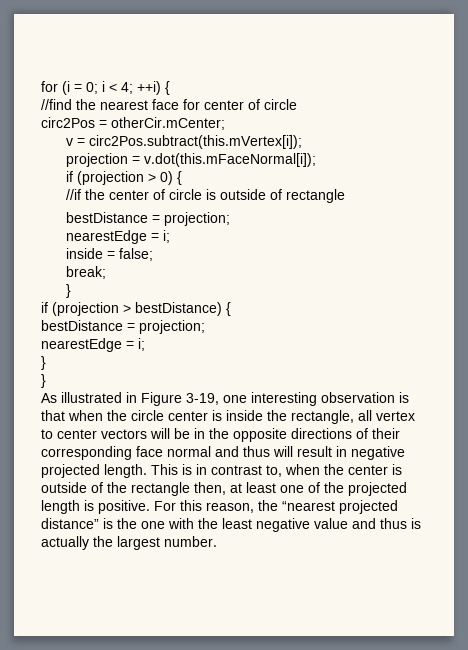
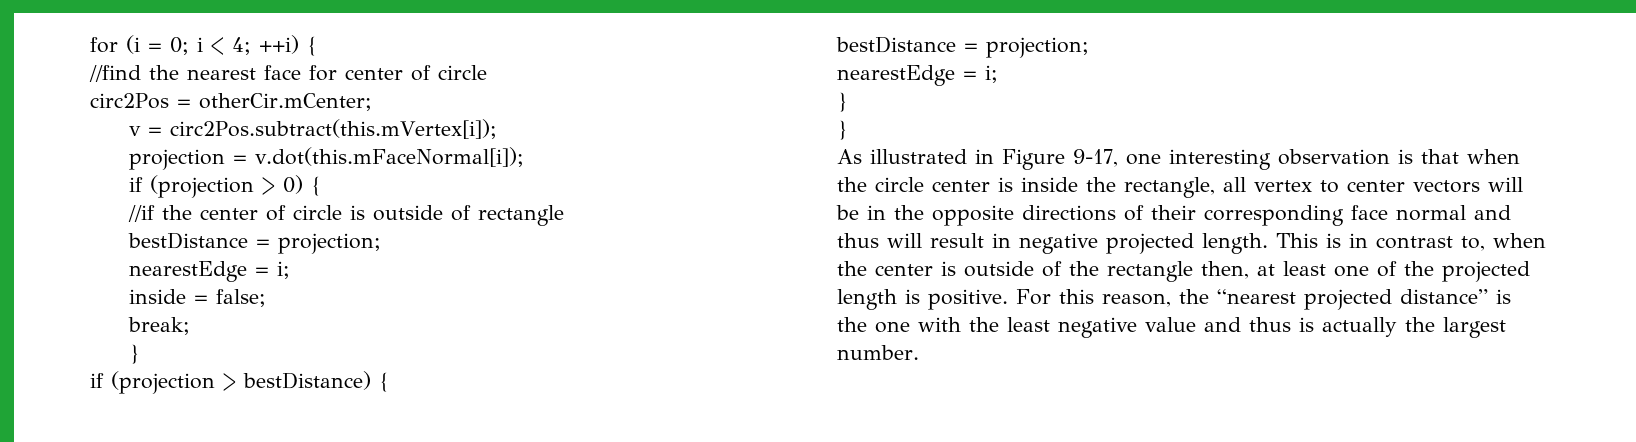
- As illustrated in Figure 3-19, one interesting observation is that when the circle center is inside the rectangle, all vertex to center vectors will be in the opposite directions of their corresponding face normal and thus will result in negative projected length.
+ As illustrated in Figure 9-17, one interesting observation is that when the circle center is inside the rectangle, all vertex to center vectors will be in the opposite directions of their corresponding face normal and thus will result in negative projected length.

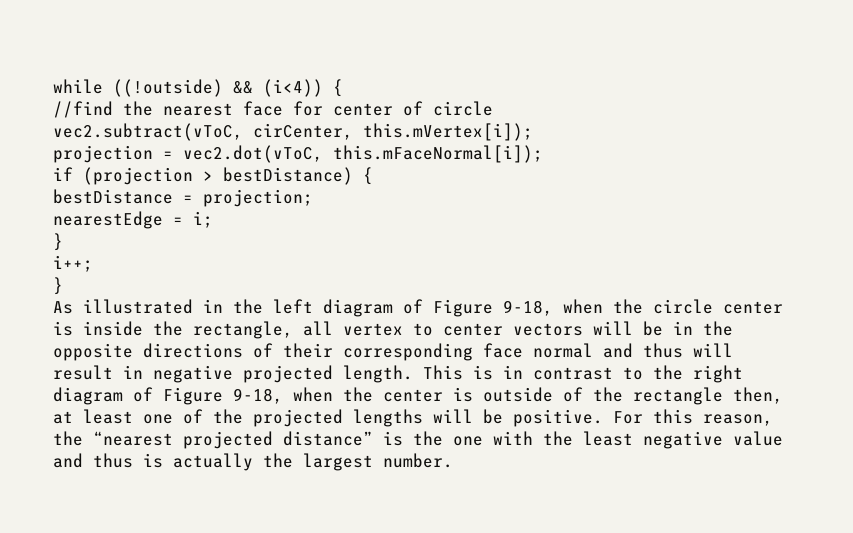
- for (i = 0; i < 4; ++i) {
+ while ((!outside) && (i<4)) {
- circ2Pos = otherCir.mCenter;
- v = circ2Pos.subtract(this.mVertex[i]);
- projection = v.dot(this.mFaceNormal[i]);
- if (projection > 0) {
- //if the center of circle is outside of rectangle
- bestDistance = projection;
- nearestEdge = i;
- inside = false;
- break;
- }
+ vec2.subtract(vToC, cirCenter, this.mVertex[i]);
+ projection = vec2.dot(vToC, this.mFaceNormal[i]);
+ i++;
- As illustrated in Figure 9-17, one interesting observation is that when the circle center is inside the rectangle, all vertex to center vectors will be in the opposite directions of their corresponding face normal and thus will result in negative projected length.
+ As illustrated in the left diagram of Figure 9-18, when the circle center is inside the rectangle, all vertex to center vectors will be in the opposite directions of their corresponding face normal and thus will result in negative projected length.
- This is in contrast to, when the center is outside of the rectangle then, at least one of the projected length is positive.
+ This is in contrast to the right diagram of Figure 9-18, when the center is outside of the rectangle then, at least one of the projected lengths will be positive.

